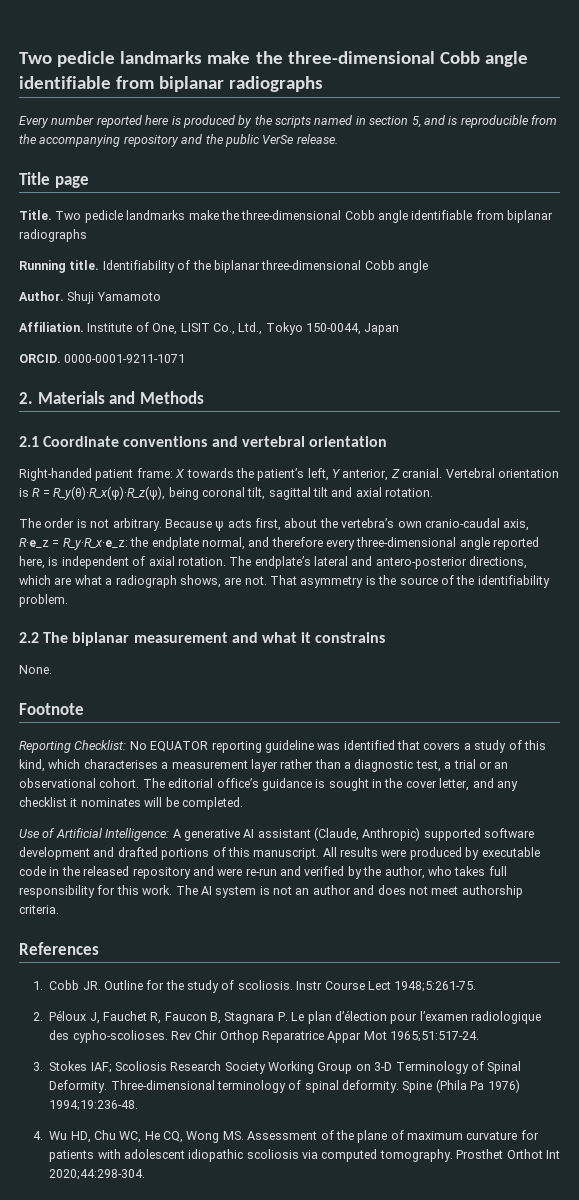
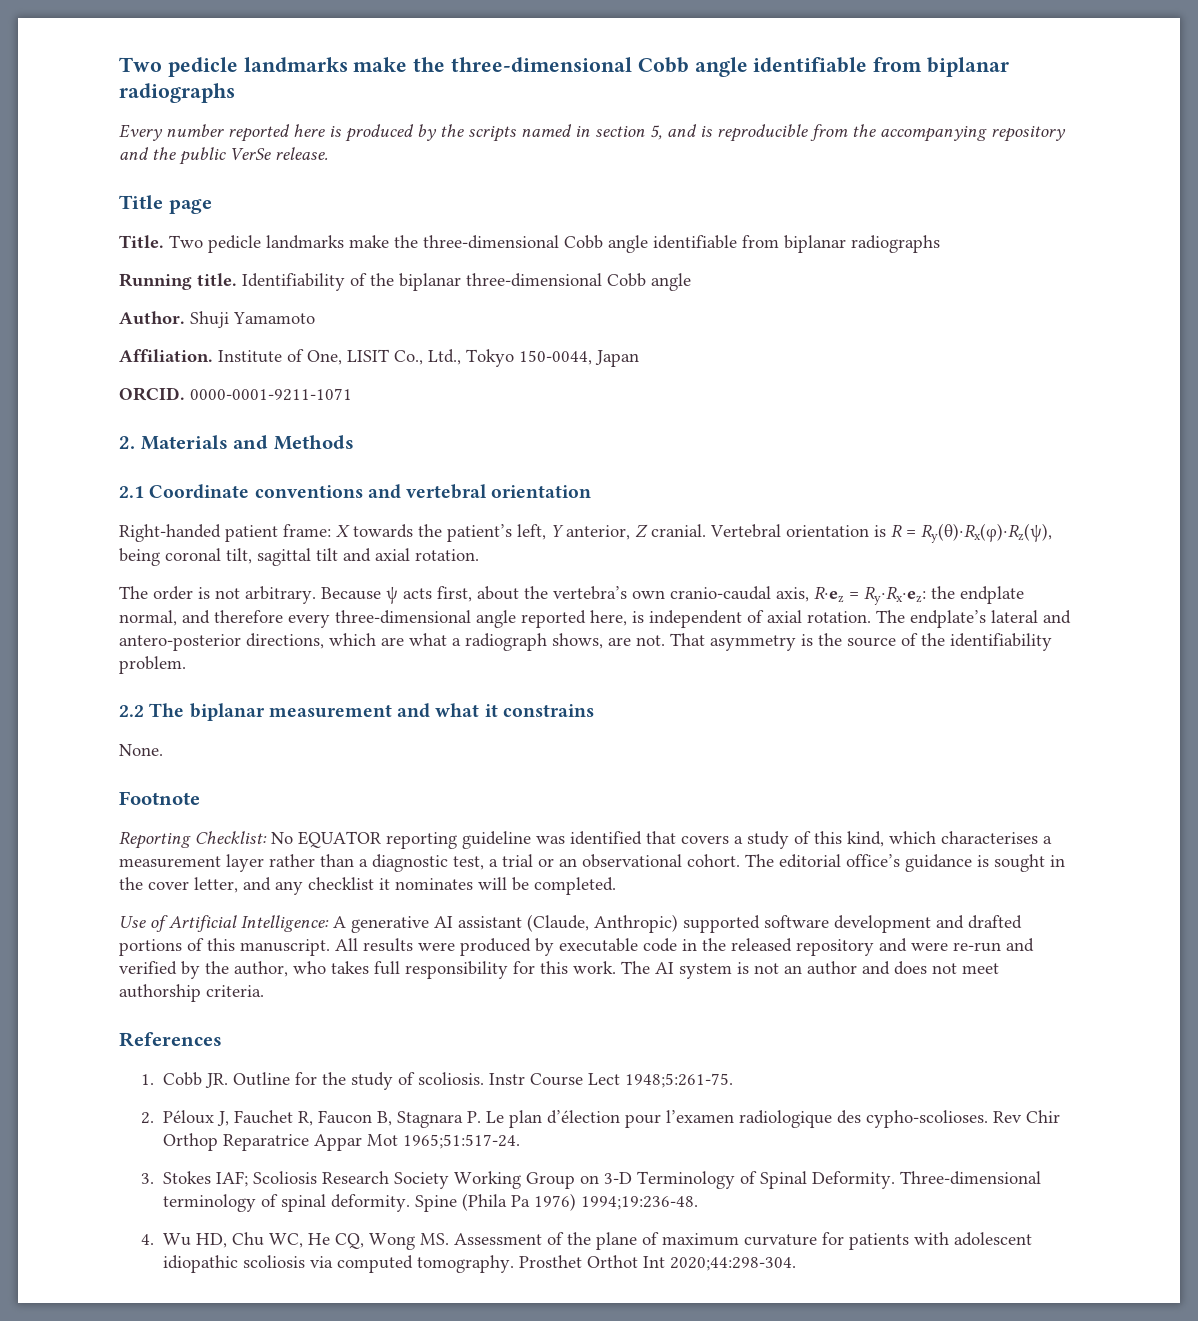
- Vertebral orientation is R = R_y(θ)·R_x(φ)·R_z(ψ), being coronal tilt, sagittal tilt and axial rotation.
+ Vertebral orientation is R = Ry(θ)·Rx(φ)·Rz(ψ), being coronal tilt, sagittal tilt and axial rotation.
- Because ψ acts first, about the vertebra’s own cranio-caudal axis, R·e_z = R_y·R_x·e_z: the endplate normal, and therefore every three-dimensional angle reported here, is independent of axial rotation.
+ Because ψ acts first, about the vertebra’s own cranio-caudal axis, R·ez = Ry·Rx·ez: the endplate normal, and therefore every three-dimensional angle reported here, is independent of axial rotation.

